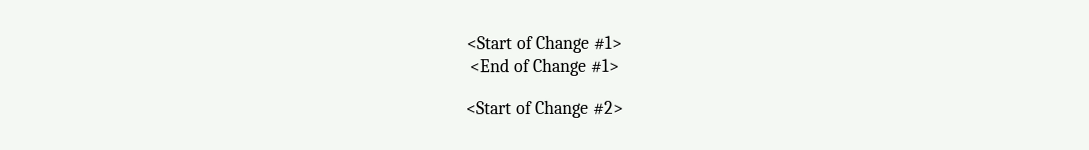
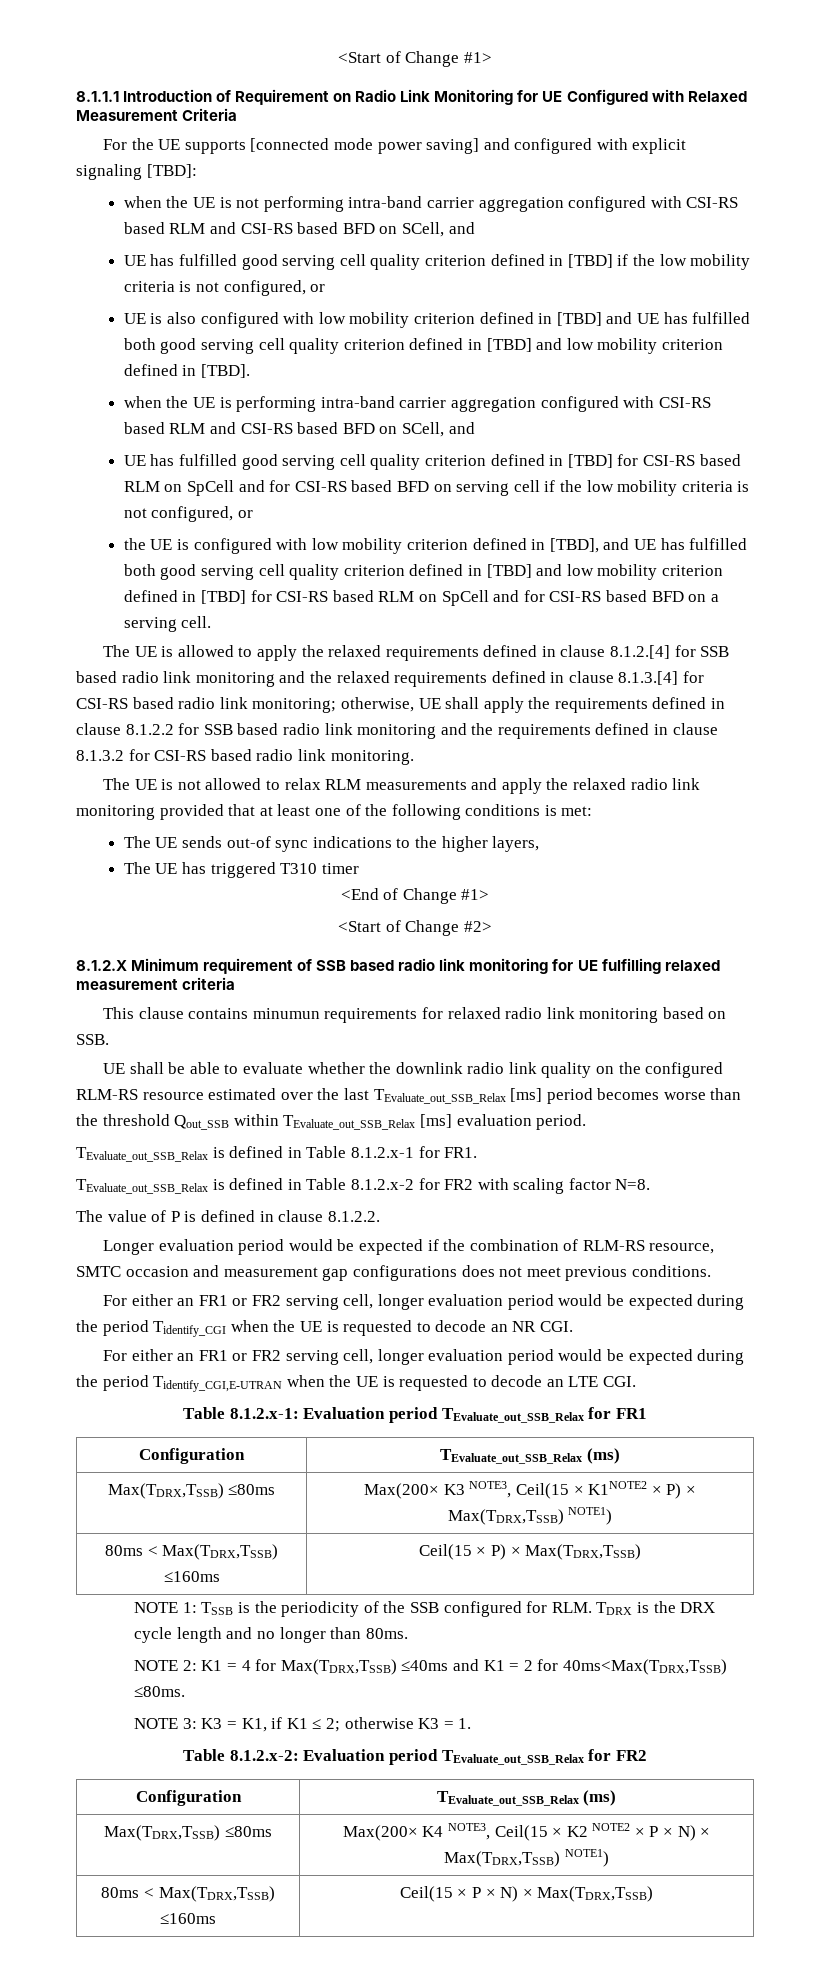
+ 8.1.1.1 Introduction of Requirement on Radio Link Monitoring for UE Configured with Relaxed Measurement Criteria
+ For the UE supports [connected mode power saving] and configured with explicit signaling [TBD]:
+ when the UE is not performing intra-band carrier aggregation configured with CSI-RS based RLM and CSI-RS based BFD on SCell, and
+ UE has fulfilled good serving cell quality criterion defined in [TBD] if the low mobility criteria is not configured, or
+ UE is also configured with low mobility criterion defined in [TBD] and UE has fulfilled both good serving cell quality criterion defined in [TBD] and low mobility criterion defined in [TBD].
+ when the UE is performing intra-band carrier aggregation configured with CSI-RS based RLM and CSI-RS based BFD on SCell, and
+ UE has fulfilled good serving cell quality criterion defined in [TBD] for CSI-RS based RLM on SpCell and for CSI-RS based BFD on serving cell if the low mobility criteria is not configured, or
+ the UE is configured with low mobility criterion defined in [TBD], and UE has fulfilled both good serving cell quality criterion defined in [TBD] and low mobility criterion defined in [TBD] for CSI-RS based RLM on SpCell and for CSI-RS based BFD on a serving cell.
+ The UE is allowed to apply the relaxed requirements defined in clause 8.1.2.[4] for SSB based radio link monitoring and the relaxed requirements defined in clause 8.1.3.[4] for CSI-RS based radio link monitoring; otherwise, UE shall apply the requirements defined in clause 8.1.2.2 for SSB based radio link monitoring and the requirements defined in clause 8.1.3.2 for CSI-RS based radio link monitoring.
+ The UE is not allowed to relax RLM measurements and apply the relaxed radio link monitoring provided that at least one of the following conditions is met:
+ The UE sends out-of sync indications to the higher layers,
+ The UE has triggered T310 timer
+ 8.1.2.X Minimum requirement of SSB based radio link monitoring for UE fulfilling relaxed measurement criteria
+ This clause contains minumun requirements for relaxed radio link monitoring based on SSB.
+ UE shall be able to evaluate whether the downlink radio link quality on the configured RLM-RS resource estimated over the last TEvaluate_out_SSB_Relax [ms] period becomes worse than the threshold Qout_SSB within TEvaluate_out_SSB_Relax [ms] evaluation period.
+ TEvaluate_out_SSB_Relax is defined in Table 8.1.2.x-1 for FR1.
+ TEvaluate_out_SSB_Relax is defined in Table 8.1.2.x-2 for FR2 with scaling factor N=8.
+ The value of P is defined in clause 8.1.2.2.
+ Longer evaluation period would be expected if the combination of RLM-RS resource, SMTC occasion and measurement gap configurations does not meet previous conditions.
+ For either an FR1 or FR2 serving cell, longer evaluation period would be expected during the period Tidentify_CGI when the UE is requested to decode an NR CGI.
+ For either an FR1 or FR2 serving cell, longer evaluation period would be expected during the period Tidentify_CGI,E-UTRAN when the UE is requested to decode an LTE CGI.
+ Table 8.1.2.x-1: Evaluation period TEvaluate_out_SSB_Relax for FR1
+ Configuration | TEvaluate_out_SSB_Relax (ms)
+ Max(TDRX,TSSB) ≤80ms | Max(200× K3 NOTE3, Ceil(15 × K1NOTE2 × P) × Max(TDRX,TSSB) NOTE1)
+ 80ms < Max(TDRX,TSSB) ≤160ms | Ceil(15 × P) × Max(TDRX,TSSB)
+ NOTE 1: TSSB is the periodicity of the SSB configured for RLM. TDRX is the DRX cycle length and no longer than 80ms.
+ NOTE 2: K1 = 4 for Max(TDRX,TSSB) ≤40ms and K1 = 2 for 40ms<Max(TDRX,TSSB) ≤80ms.
+ NOTE 3: K3 = K1, if K1 ≤ 2; otherwise K3 = 1.
+ Table 8.1.2.x-2: Evaluation period TEvaluate_out_SSB_Relax for FR2
+ Configuration | TEvaluate_out_SSB_Relax (ms)
+ Max(TDRX,TSSB) ≤80ms | Max(200× K4 NOTE3, Ceil(15 × K2 NOTE2 × P × N) × Max(TDRX,TSSB) NOTE1)
+ 80ms < Max(TDRX,TSSB) ≤160ms | Ceil(15 × P × N) × Max(TDRX,TSSB)

